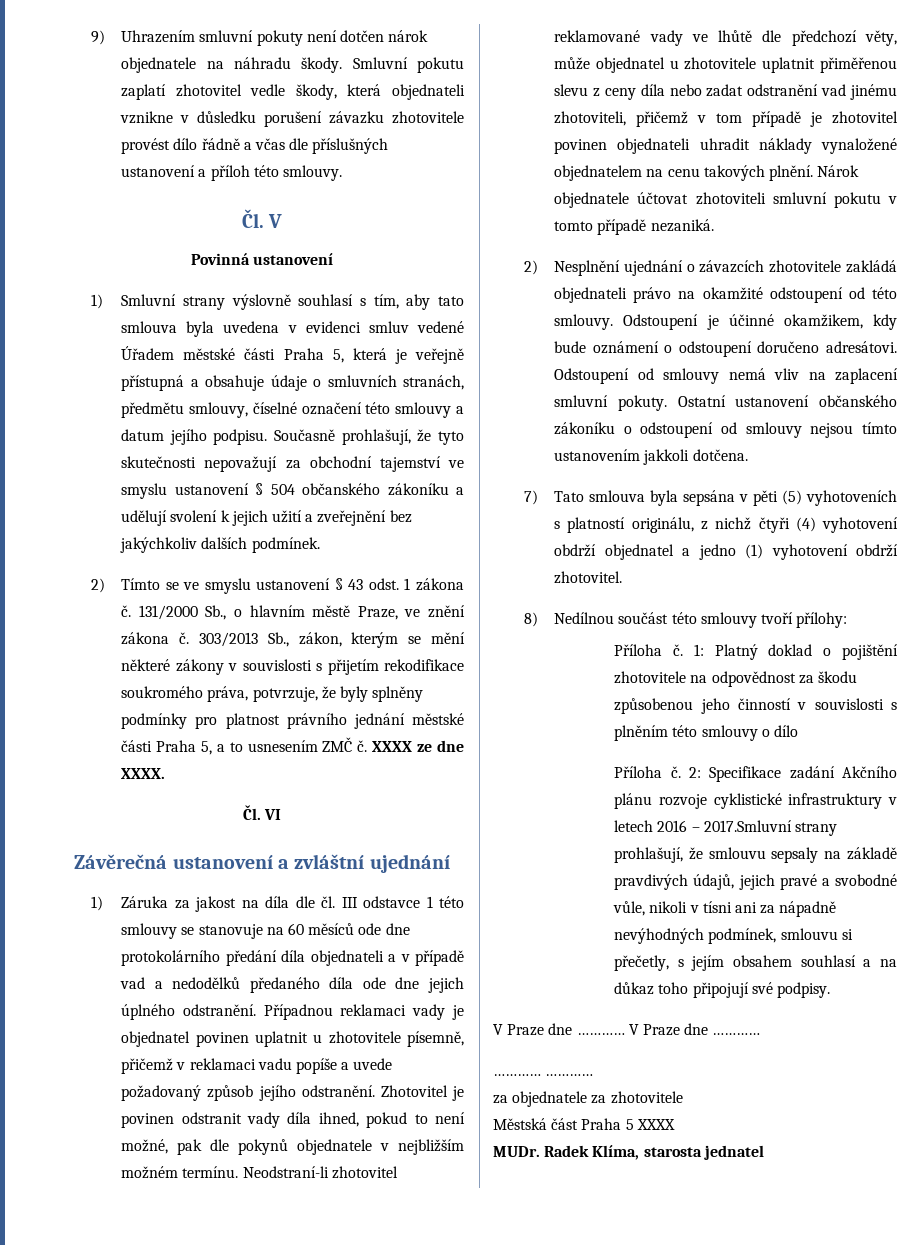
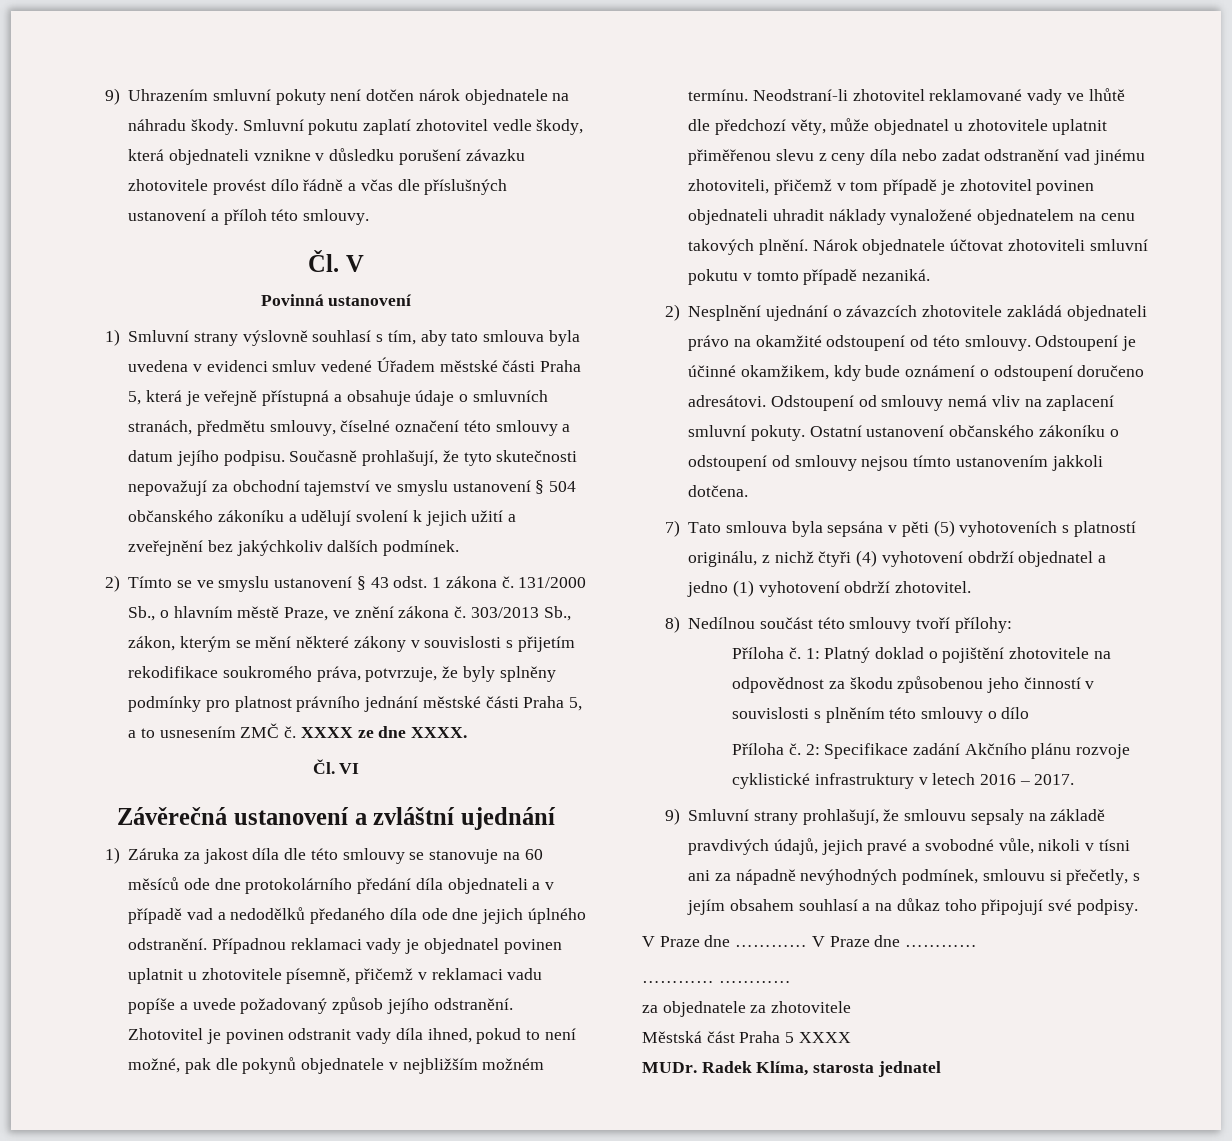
- 1) Záruka za jakost na díla dle čl. III odstavce 1 této smlouvy se stanovuje na 60 měsíců ode dne protokolárního předání díla objednateli a v případě vad a nedodělků předaného díla ode dne jejich úplného odstranění.
+ 1) Záruka za jakost díla dle této smlouvy se stanovuje na 60 měsíců ode dne protokolárního předání díla objednateli a v případě vad a nedodělků předaného díla ode dne jejich úplného odstranění.
- 2: Specifikace zadání Akčního plánu rozvoje cyklistické infrastruktury v letech 2016 – 2017.Smluvní strany prohlašují, že smlouvu sepsaly na základě pravdivých údajů, jejich pravé a svobodné vůle, nikoli v tísni ani za nápadně nevýhodných podmínek, smlouvu si přečetly, s jejím obsahem souhlasí a na důkaz toho připojují své podpisy.
+ 2: Specifikace zadání Akčního plánu rozvoje cyklistické infrastruktury v letech 2016 – 2017.
+ 9) Smluvní strany prohlašují, že smlouvu sepsaly na základě pravdivých údajů, jejich pravé a svobodné vůle, nikoli v tísni ani za nápadně nevýhodných podmínek, smlouvu si přečetly, s jejím obsahem souhlasí a na důkaz toho připojují své podpisy.

